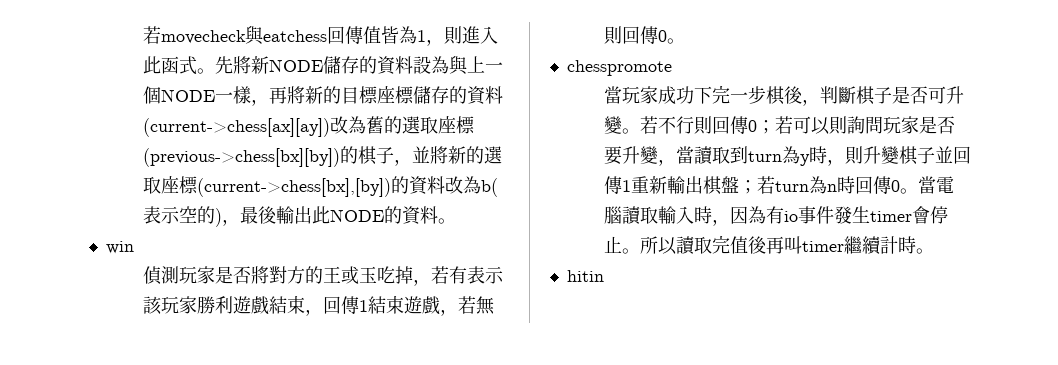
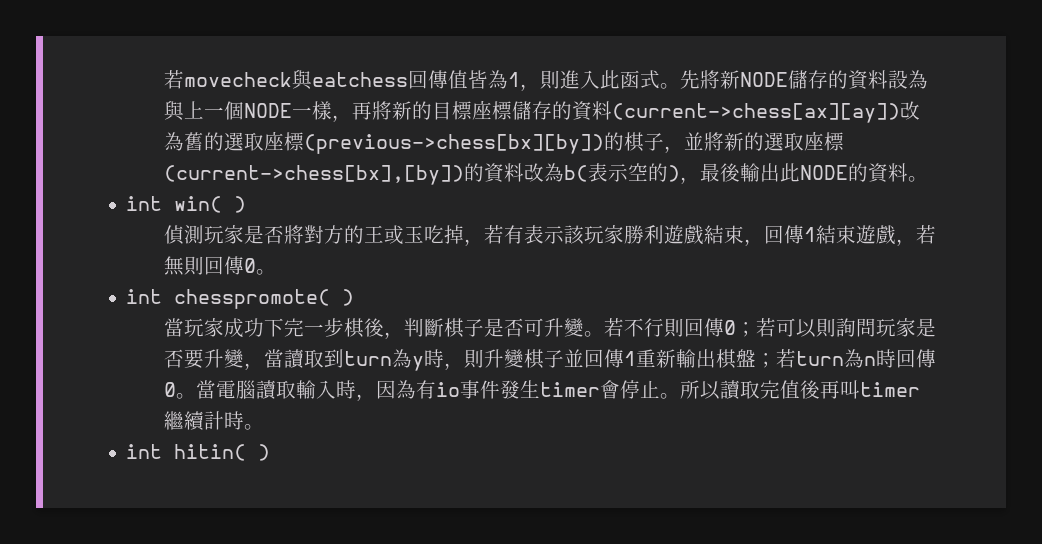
- win
+ int win( )
- chesspromote
+ int chesspromote( )
- hitin
+ int hitin( )

